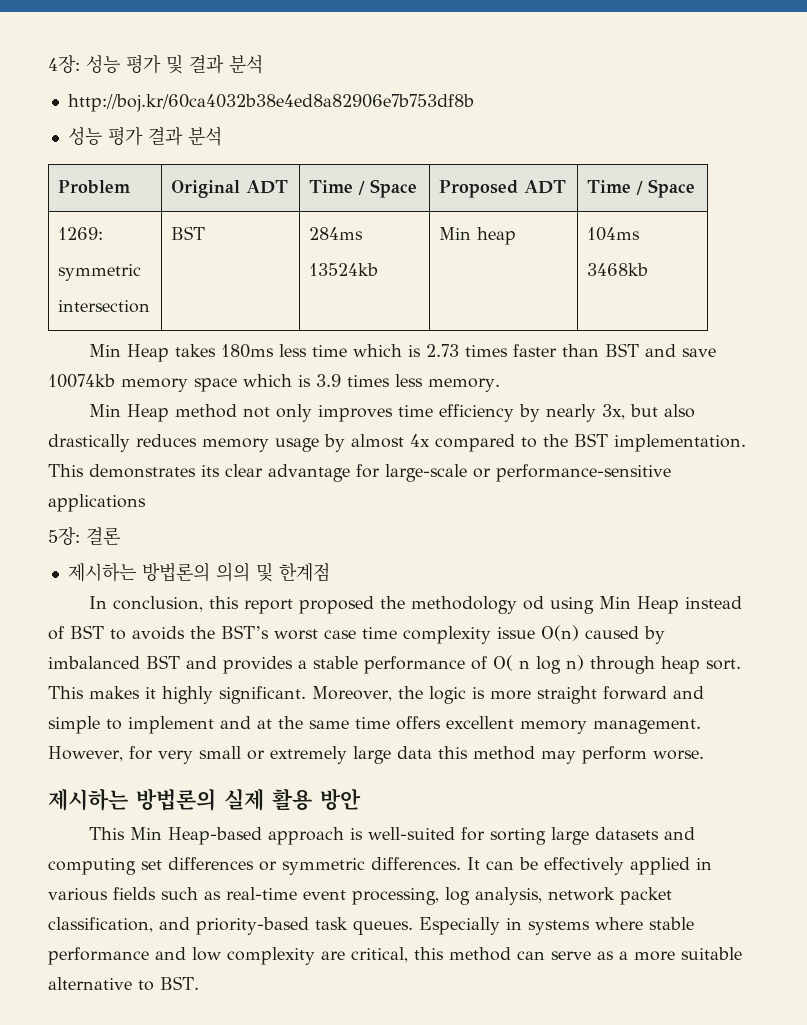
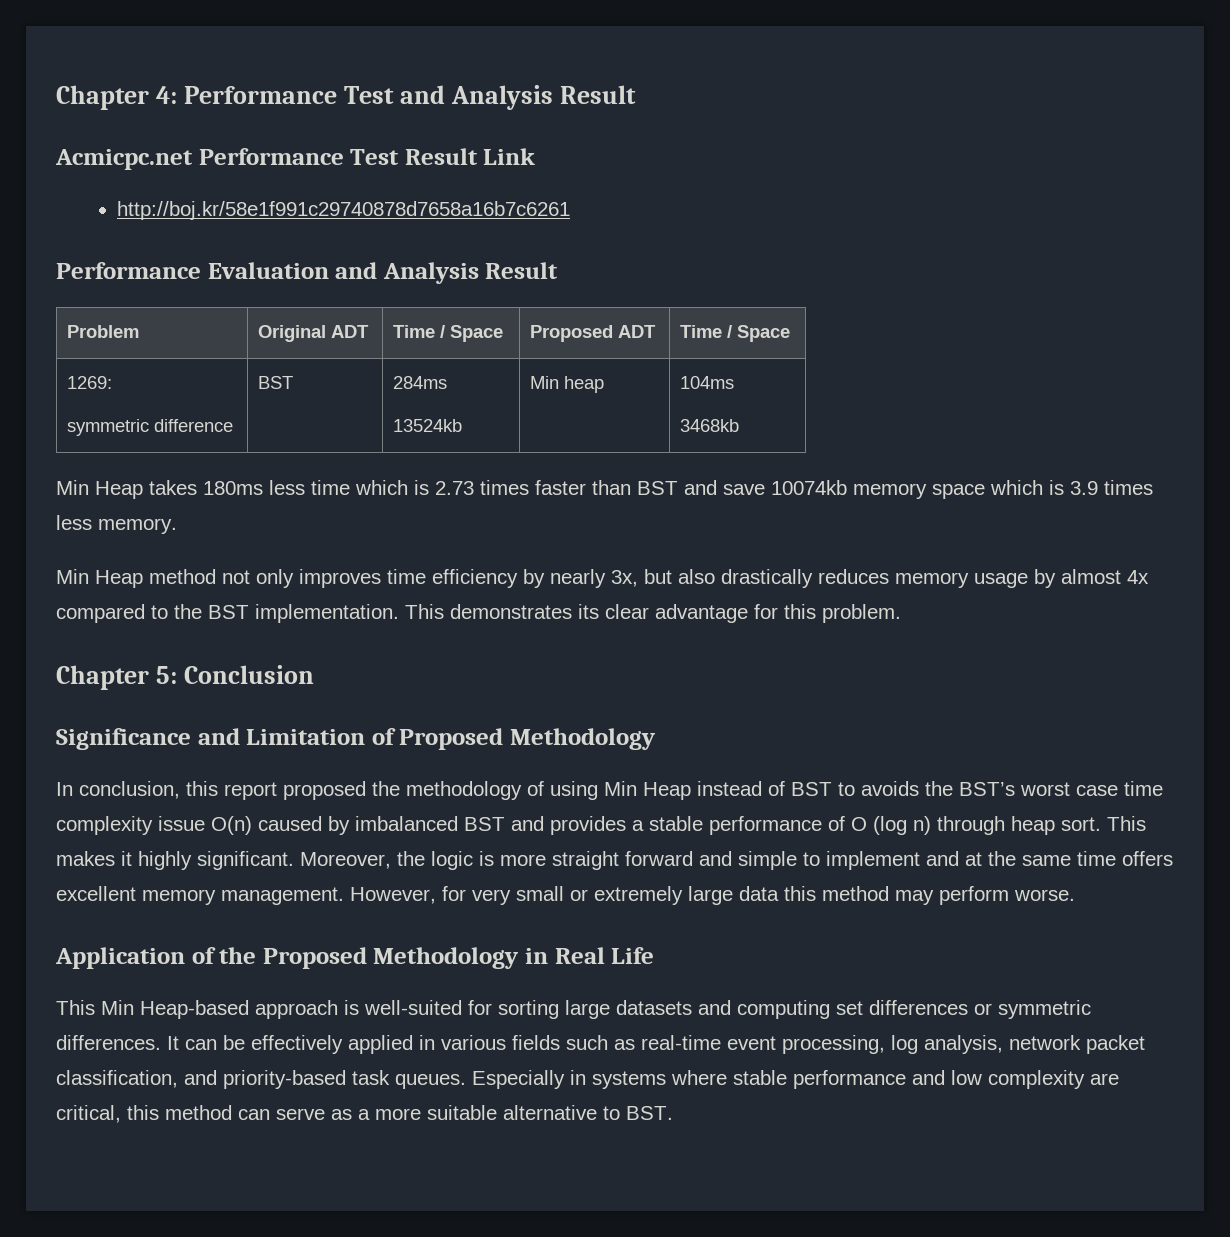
- 4장: 성능 평가 및 결과 분석
- http://boj.kr/60ca4032b38e4ed8a82906e7b753df8b
- 성능 평가 결과 분석
+ Chapter 4: Performance Test and Analysis Result
+ Acmicpc.net Performance Test Result Link
+ http://boj.kr/58e1f991c29740878d7658a16b7c6261
+ Performance Evaluation and Analysis Result
  1269:
- symmetric
- intersection | BST | 284ms
+ symmetric difference | BST | 284ms
- This demonstrates its clear advantage for large-scale or performance-sensitive applications
- 5장: 결론
- 제시하는 방법론의 의의 및 한계점
+ This demonstrates its clear advantage for this problem.
+ Chapter 5: Conclusion
+ Significance and Limitation of Proposed Methodology
- In conclusion, this report proposed the methodology od using Min Heap instead of BST to avoids the BST’s worst case time complexity issue O(n) caused by imbalanced BST and provides a stable performance of O( n log n) through heap sort.
+ In conclusion, this report proposed the methodology of using Min Heap instead of BST to avoids the BST’s worst case time complexity issue O(n) caused by imbalanced BST and provides a stable performance of O (log n) through heap sort.
- 제시하는 방법론의 실제 활용 방안
+ Application of the Proposed Methodology in Real Life

